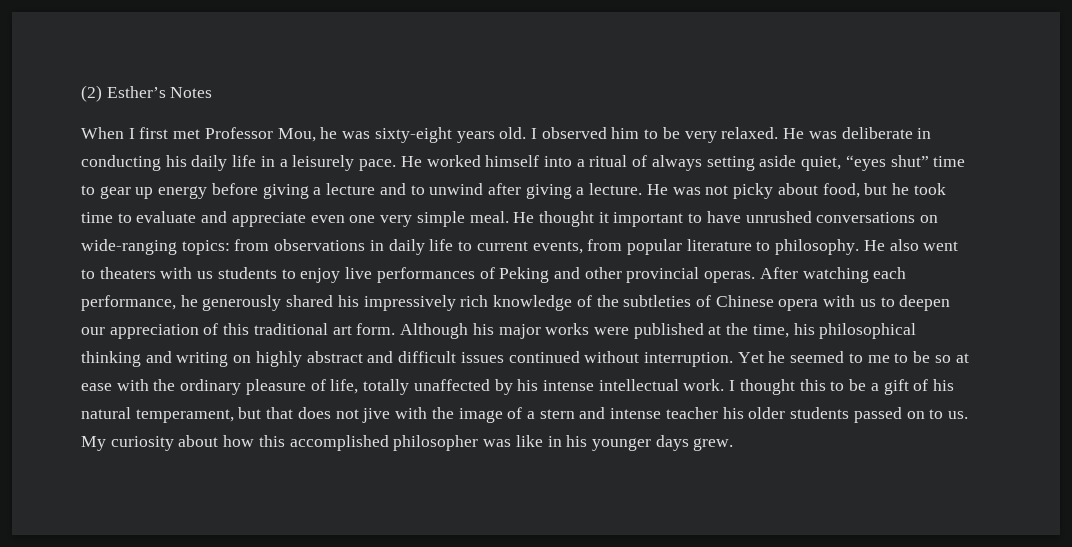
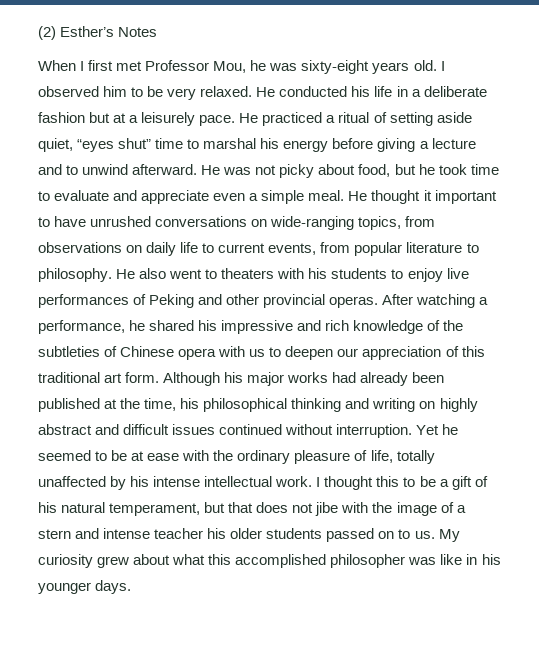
- He was deliberate in conducting his daily life in a leisurely pace. He worked himself into a ritual of always setting aside quiet, “eyes shut” time to gear up energy before giving a lecture and to unwind after giving a lecture.
+ He conducted his life in a deliberate fashion but at a leisurely pace. He practiced a ritual of setting aside quiet, “eyes shut” time to marshal his energy before giving a lecture and to unwind afterward.
- He was not picky about food, but he took time to evaluate and appreciate even one very simple meal.
+ He was not picky about food, but he took time to evaluate and appreciate even a simple meal.
- He thought it important to have unrushed conversations on wide-ranging topics: from observations in daily life to current events, from popular literature to philosophy.
+ He thought it important to have unrushed conversations on wide-ranging topics, from observations on daily life to current events, from popular literature to philosophy.
- He also went to theaters with us students to enjoy live performances of Peking and other provincial operas.
+ He also went to theaters with his students to enjoy live performances of Peking and other provincial operas.
- After watching each performance, he generously shared his impressively rich knowledge of the subtleties of Chinese opera with us to deepen our appreciation of this traditional art form.
+ After watching a performance, he shared his impressive and rich knowledge of the subtleties of Chinese opera with us to deepen our appreciation of this traditional art form.
- Although his major works were published at the time, his philosophical thinking and writing on highly abstract and difficult issues continued without interruption.
+ Although his major works had already been published at the time, his philosophical thinking and writing on highly abstract and difficult issues continued without interruption.
- Yet he seemed to me to be so at ease with the ordinary pleasure of life, totally unaffected by his intense intellectual work.
+ Yet he seemed to be at ease with the ordinary pleasure of life, totally unaffected by his intense intellectual work.
- I thought this to be a gift of his natural temperament, but that does not jive with the image of a stern and intense teacher his older students passed on to us.
+ I thought this to be a gift of his natural temperament, but that does not jibe with the image of a stern and intense teacher his older students passed on to us.
- My curiosity about how this accomplished philosopher was like in his younger days grew.
+ My curiosity grew about what this accomplished philosopher was like in his younger days.

